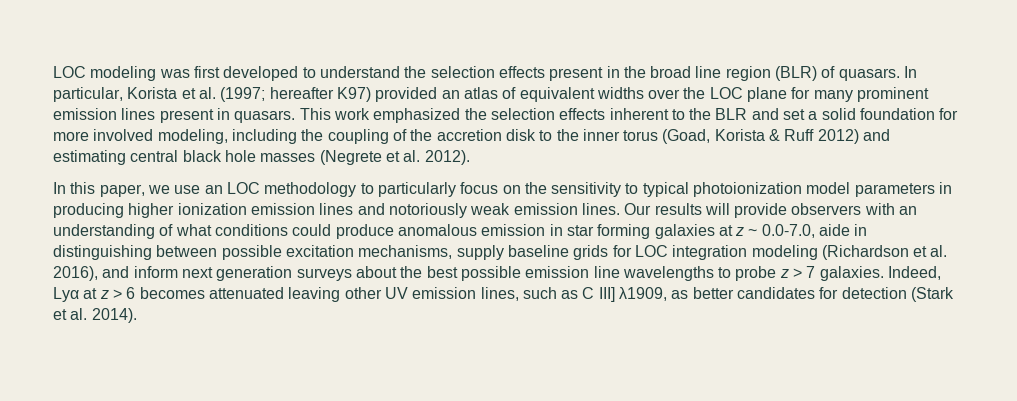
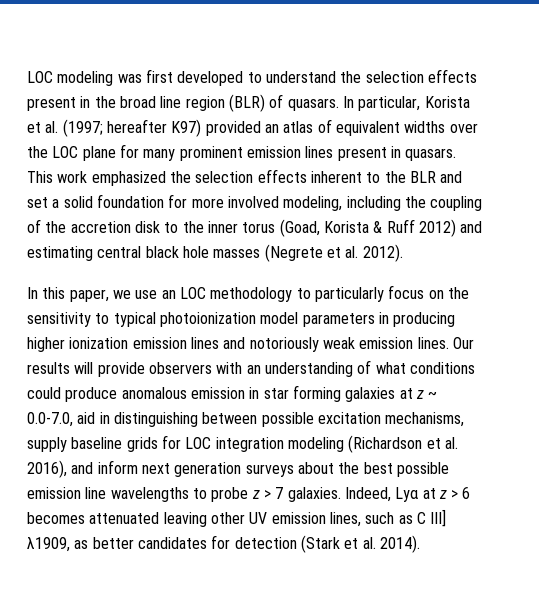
- Our results will provide observers with an understanding of what conditions could produce anomalous emission in star forming galaxies at z ~ 0.0-7.0, aide in distinguishing between possible excitation mechanisms, supply baseline grids for LOC integration modeling (Richardson et al. 2016), and inform next generation surveys about the best possible emission line wavelengths to probe z > 7 galaxies.
+ Our results will provide observers with an understanding of what conditions could produce anomalous emission in star forming galaxies at z ~ 0.0-7.0, aid in distinguishing between possible excitation mechanisms, supply baseline grids for LOC integration modeling (Richardson et al. 2016), and inform next generation surveys about the best possible emission line wavelengths to probe z > 7 galaxies.

